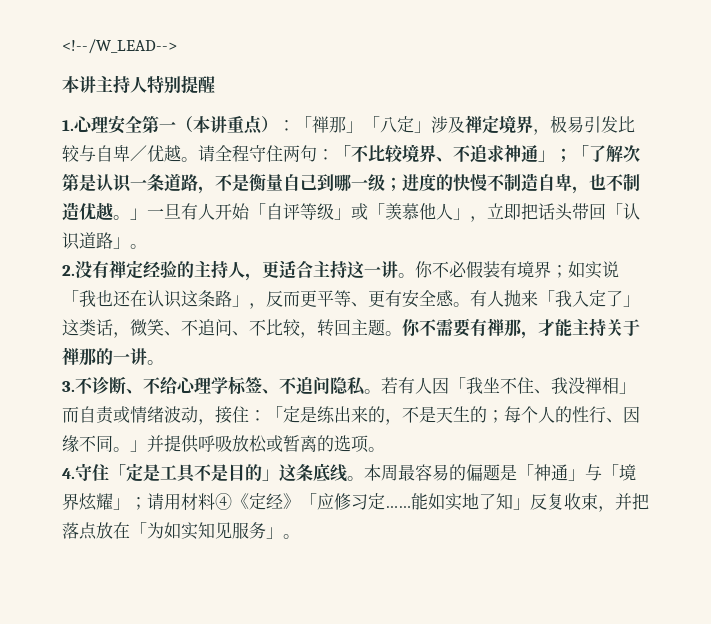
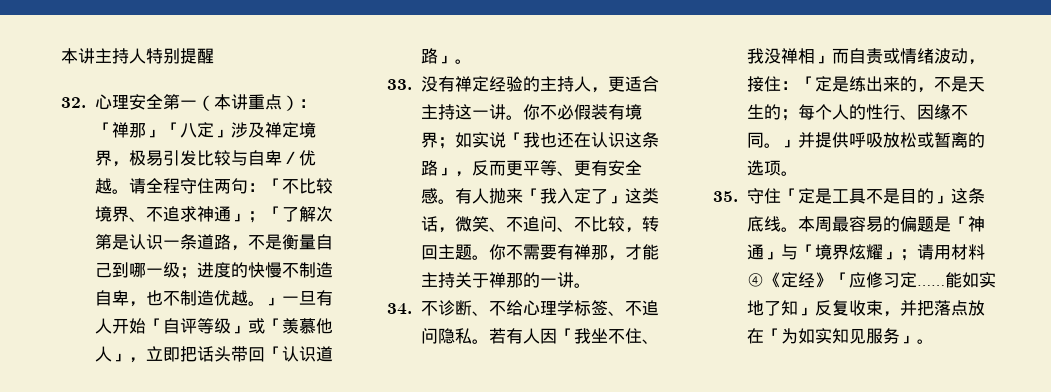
- <!--/W_LEAD-->
- 1.心理安全第一（本讲重点）：「禅那」「八定」涉及禅定境界，极易引发比较与自卑／优越。
+ 32.心理安全第一（本讲重点）：「禅那」「八定」涉及禅定境界，极易引发比较与自卑／优越。
- 2.没有禅定经验的主持人，更适合主持这一讲。
+ 33.没有禅定经验的主持人，更适合主持这一讲。
- 3.不诊断、不给心理学标签、不追问隐私。
+ 34.不诊断、不给心理学标签、不追问隐私。
- 4.守住「定是工具不是目的」这条底线。
+ 35.守住「定是工具不是目的」这条底线。

